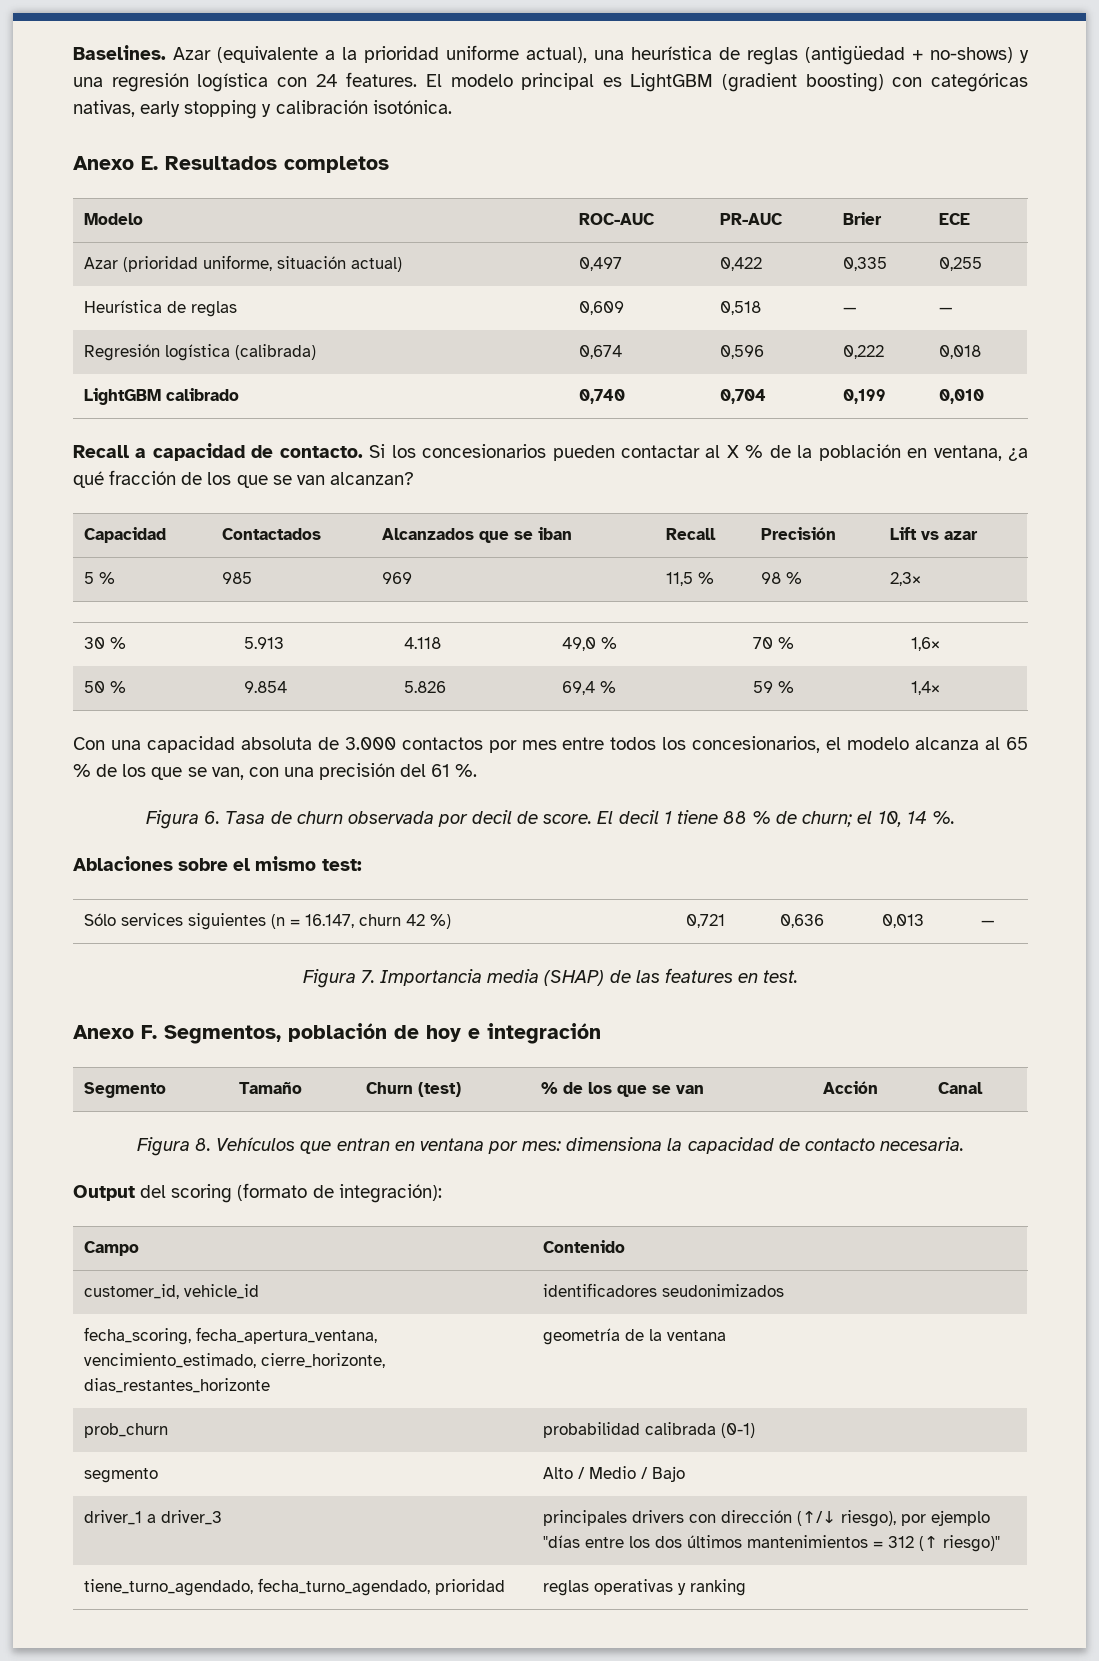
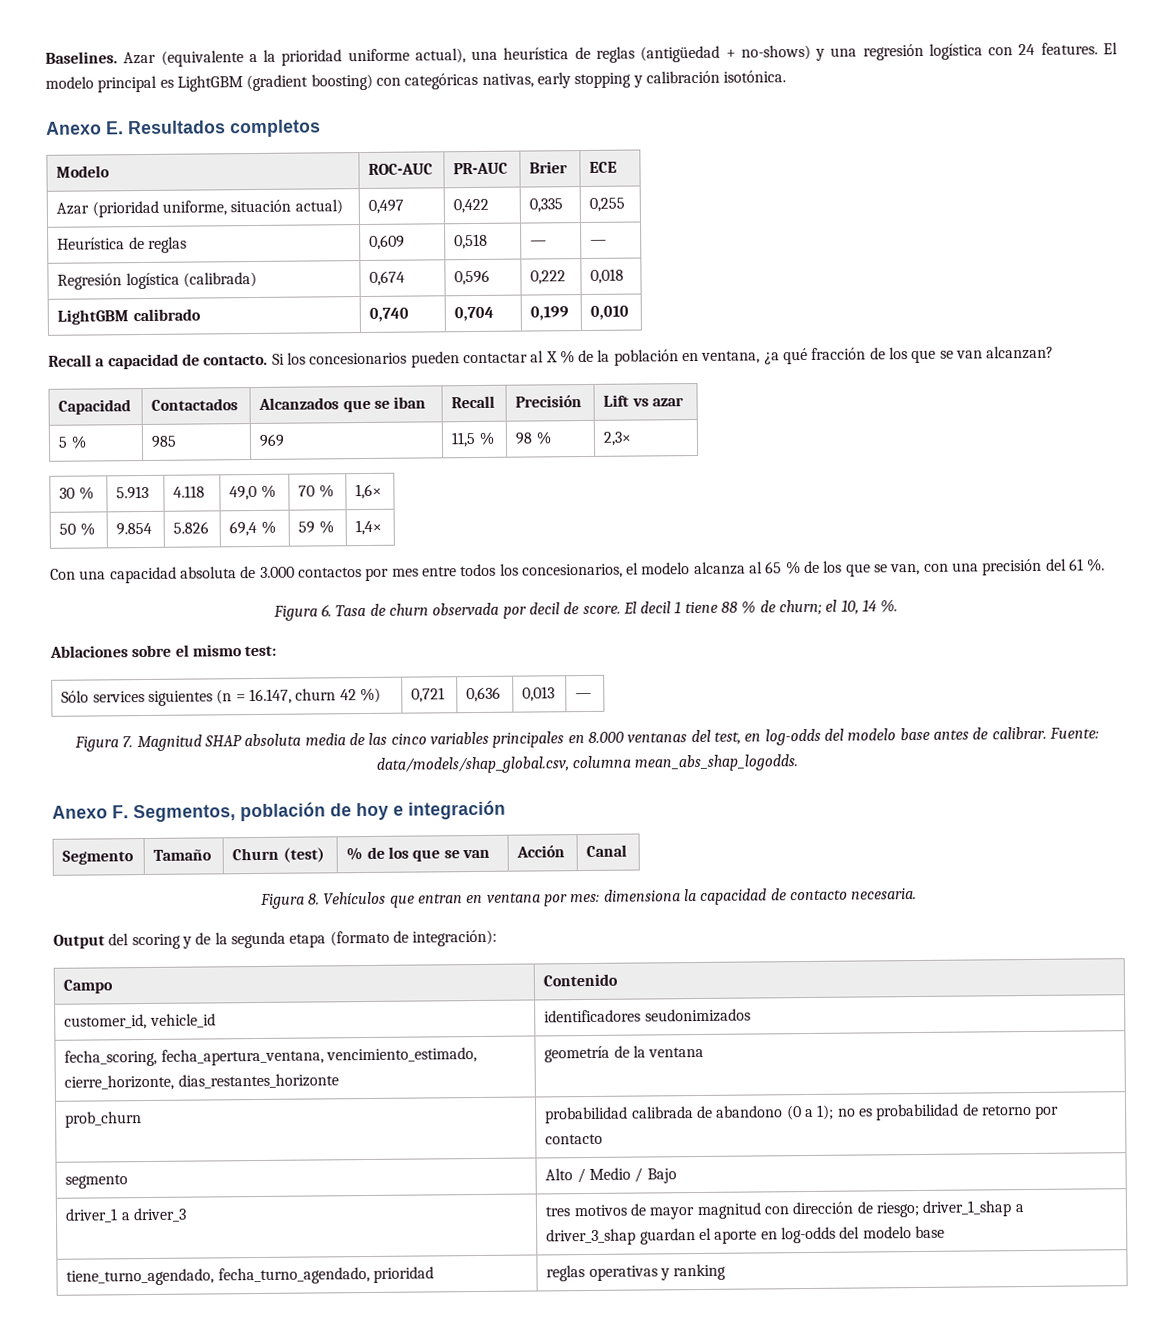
- Figura 7. Importancia media (SHAP) de las features en test.
+ Figura 7. Magnitud SHAP absoluta media de las cinco variables principales en 8.000 ventanas del test, en log-odds del modelo base antes de calibrar. Fuente: data/models/shap_global.csv, columna mean_abs_shap_logodds.
- Output del scoring (formato de integración):
+ Output del scoring y de la segunda etapa (formato de integración):
- prob_churn | probabilidad calibrada (0-1)
+ prob_churn | probabilidad calibrada de abandono (0 a 1); no es probabilidad de retorno por contacto
- driver_1 a driver_3 | principales drivers con dirección (↑/↓ riesgo), por ejemplo "días entre los dos últimos mantenimientos = 312 (↑ riesgo)"
+ driver_1 a driver_3 | tres motivos de mayor magnitud con dirección de riesgo; driver_1_shap a driver_3_shap guardan el aporte en log-odds del modelo base

